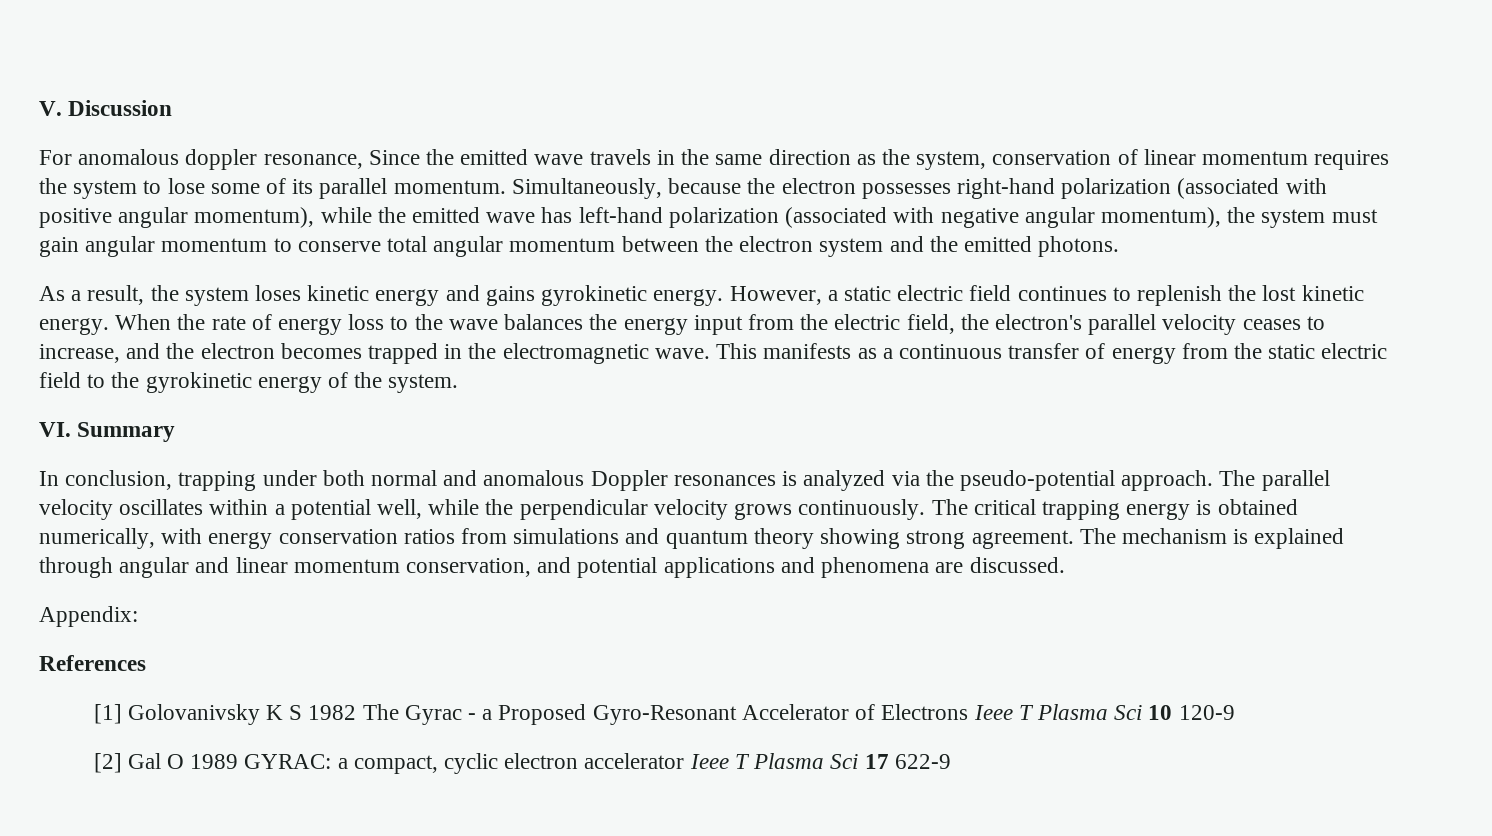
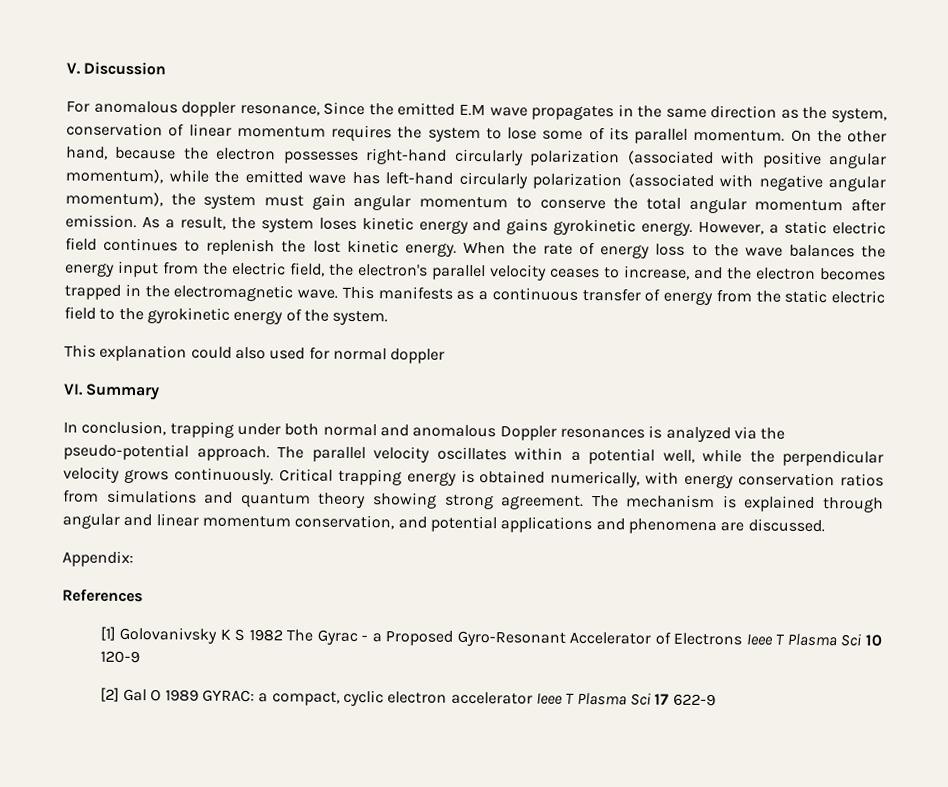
- For anomalous doppler resonance, Since the emitted wave travels in the same direction as the system, conservation of linear momentum requires the system to lose some of its parallel momentum.
+ For anomalous doppler resonance, Since the emitted E.M wave propagates in the same direction as the system, conservation of linear momentum requires the system to lose some of its parallel momentum.
- Simultaneously, because the electron possesses right-hand polarization (associated with positive angular momentum), while the emitted wave has left-hand polarization (associated with negative angular momentum), the system must gain angular momentum to conserve total angular momentum between the electron system and the emitted photons.
- As a result, the system loses kinetic energy and gains gyrokinetic energy.
+ On the other hand, because the electron possesses right-hand circularly polarization (associated with positive angular momentum), while the emitted wave has left-hand circularly polarization (associated with negative angular momentum), the system must gain angular momentum to conserve the total angular momentum after emission. As a result, the system loses kinetic energy and gains gyrokinetic energy.
+ This explanation could also used for normal doppler
- The critical trapping energy is obtained numerically, with energy conservation ratios from simulations and quantum theory showing strong agreement.
+ Critical trapping energy is obtained numerically, with energy conservation ratios from simulations and quantum theory showing strong agreement.

